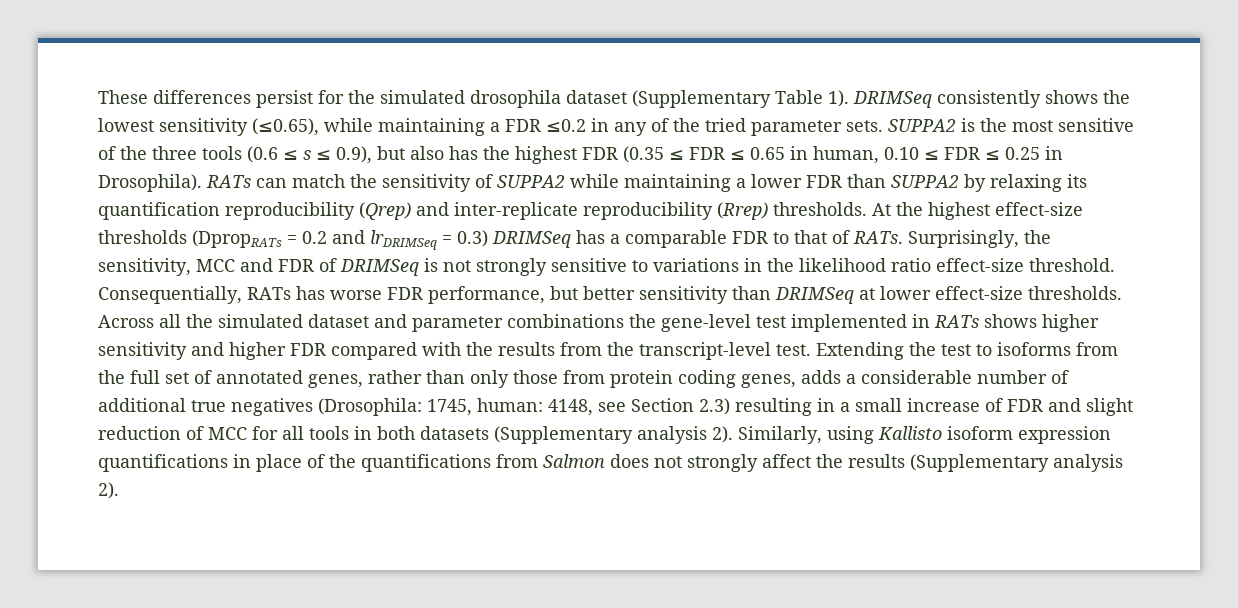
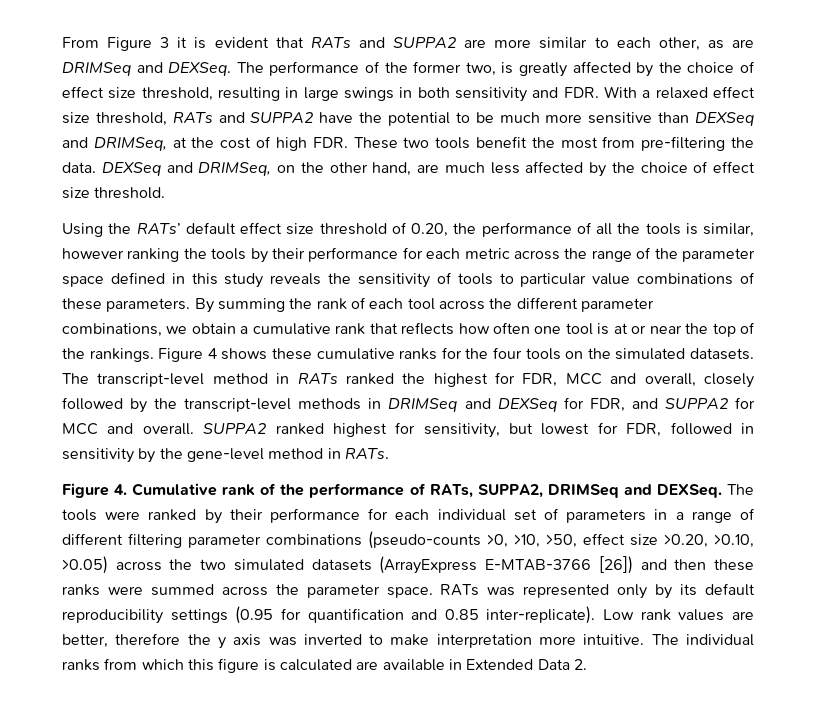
- These differences persist for the simulated drosophila dataset (Supplementary Table 1). DRIMSeq consistently shows the lowest sensitivity (≤0.65), while maintaining a FDR ≤0.2 in any of the tried parameter sets. SUPPA2 is the most sensitive of the three tools (0.6 ≤ s ≤ 0.9), but also has the highest FDR (0.35 ≤ FDR ≤ 0.65 in human, 0.10 ≤ FDR ≤ 0.25 in Drosophila). RATs can match the sensitivity of SUPPA2 while maintaining a lower FDR than SUPPA2 by relaxing its quantification reproducibility (Qrep) and inter-replicate reproducibility (Rrep) thresholds. At the highest effect-size thresholds (DpropRATs = 0.2 and lrDRIMSeq = 0.3) DRIMSeq has a comparable FDR to that of RATs. Surprisingly, the sensitivity, MCC and FDR of DRIMSeq is not strongly sensitive to variations in the likelihood ratio effect-size threshold. Consequentially, RATs has worse FDR performance, but better sensitivity than DRIMSeq at lower effect-size thresholds. Across all the simulated dataset and parameter combinations the gene-level test implemented in RATs shows higher sensitivity and higher FDR compared with the results from the transcript-level test. Extending the test to isoforms from the full set of annotated genes, rather than only those from protein coding genes, adds a considerable number of additional true negatives (Drosophila: 1745, human: 4148, see Section 2.3) resulting in a small increase of FDR and slight reduction of MCC for all tools in both datasets (Supplementary analysis 2). Similarly, using Kallisto isoform expression quantifications in place of the quantifications from Salmon does not strongly affect the results (Supplementary analysis 2).
+ From Figure 3 it is evident that RATs and SUPPA2 are more similar to each other, as are DRIMSeq and DEXSeq. The performance of the former two, is greatly affected by the choice of effect size threshold, resulting in large swings in both sensitivity and FDR. With a relaxed effect size threshold, RATs and SUPPA2 have the potential to be much more sensitive than DEXSeq and DRIMSeq, at the cost of high FDR. These two tools benefit the most from pre-filtering the data. DEXSeq and DRIMSeq, on the other hand, are much less affected by the choice of effect size threshold.
+ Using the RATs’ default effect size threshold of 0.20, the performance of all the tools is similar, however ranking the tools by their performance for each metric across the range of the parameter space defined in this study reveals the sensitivity of tools to particular value combinations of these parameters. By summing the rank of each tool across the different parameter combinations, we obtain a cumulative rank that reflects how often one tool is at or near the top of the rankings. Figure 4 shows these cumulative ranks for the four tools on the simulated datasets. The transcript-level method in RATs ranked the highest for FDR, MCC and overall, closely followed by the transcript-level methods in DRIMSeq and DEXSeq for FDR, and SUPPA2 for MCC and overall. SUPPA2 ranked highest for sensitivity, but lowest for FDR, followed in sensitivity by the gene-level method in RATs.
+ Figure 4. Cumulative rank of the performance of RATs, SUPPA2, DRIMSeq and DEXSeq. The tools were ranked by their performance for each individual set of parameters in a range of different filtering parameter combinations (pseudo-counts >0, >10, >50, effect size >0.20, >0.10, >0.05) across the two simulated datasets (ArrayExpress E-MTAB-3766 [26]) and then these ranks were summed across the parameter space. RATs was represented only by its default reproducibility settings (0.95 for quantification and 0.85 inter-replicate). Low rank values are better, therefore the y axis was inverted to make interpretation more intuitive. The individual ranks from which this figure is calculated are available in Extended Data 2.

